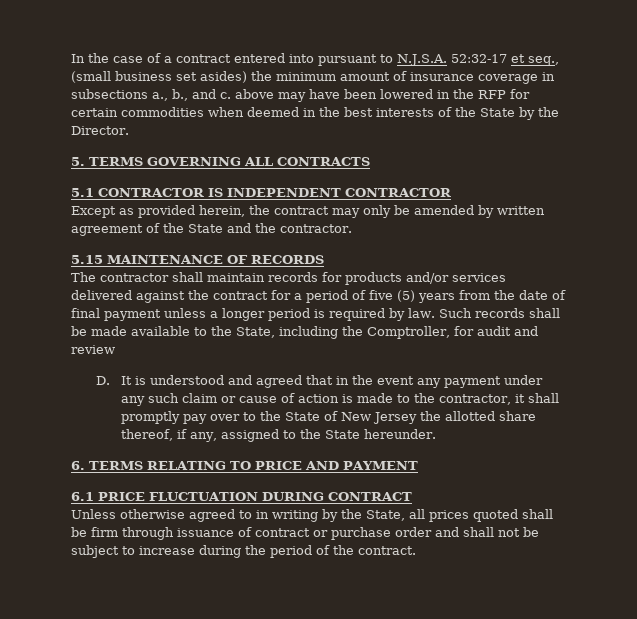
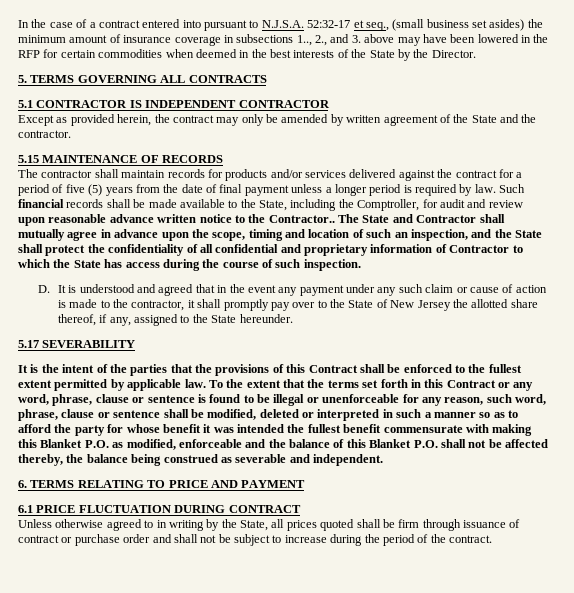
- In the case of a contract entered into pursuant to N.J.S.A. 52:32-17 et seq., (small business set asides) the minimum amount of insurance coverage in subsections a., b., and c. above may have been lowered in the RFP for certain commodities when deemed in the best interests of the State by the Director.
+ In the case of a contract entered into pursuant to N.J.S.A. 52:32-17 et seq., (small business set asides) the minimum amount of insurance coverage in subsections 1.., 2., and 3. above may have been lowered in the RFP for certain commodities when deemed in the best interests of the State by the Director.
- Such records shall be made available to the State, including the Comptroller, for audit and review
+ Such financial records shall be made available to the State, including the Comptroller, for audit and review upon reasonable advance written notice to the Contractor.. The State and Contractor shall mutually agree in advance upon the scope, timing and location of such an inspection, and the State shall protect the confidentiality of all confidential and proprietary information of Contractor to which the State has access during the course of such inspection.
+ 5.17 SEVERABILITY
+ It is the intent of the parties that the provisions of this Contract shall be enforced to the fullest extent permitted by applicable law. To the extent that the terms set forth in this Contract or any word, phrase, clause or sentence is found to be illegal or unenforceable for any reason, such word, phrase, clause or sentence shall be modified, deleted or interpreted in such a manner so as to afford the party for whose benefit it was intended the fullest benefit commensurate with making this Blanket P.O. as modified, enforceable and the balance of this Blanket P.O. shall not be affected thereby, the balance being construed as severable and independent.

